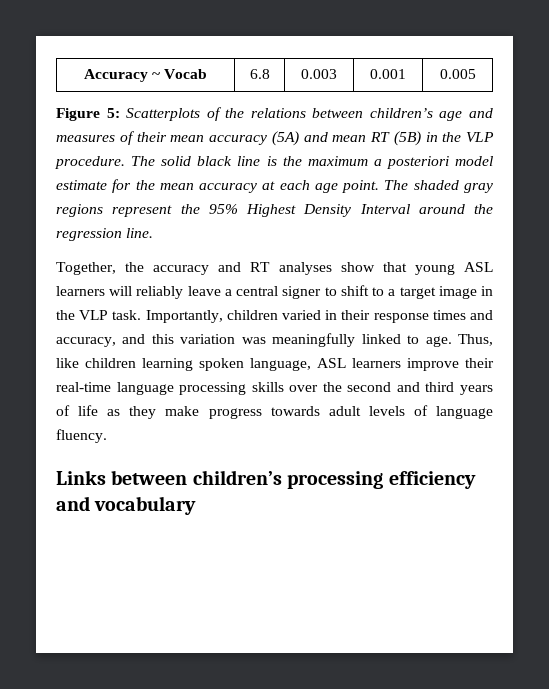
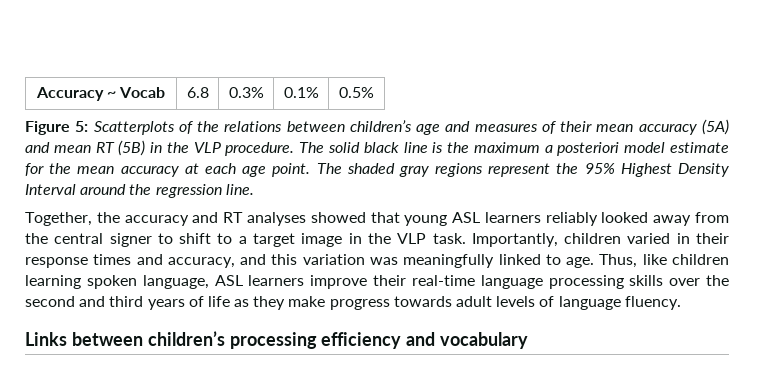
- Accuracy ~ Vocab | 6.8 | 0.003 | 0.001 | 0.005
+ Accuracy ~ Vocab | 6.8 | 0.3% | 0.1% | 0.5%
- Together, the accuracy and RT analyses show that young ASL learners will reliably leave a central signer to shift to a target image in the VLP task.
+ Together, the accuracy and RT analyses showed that young ASL learners reliably looked away from the central signer to shift to a target image in the VLP task.

